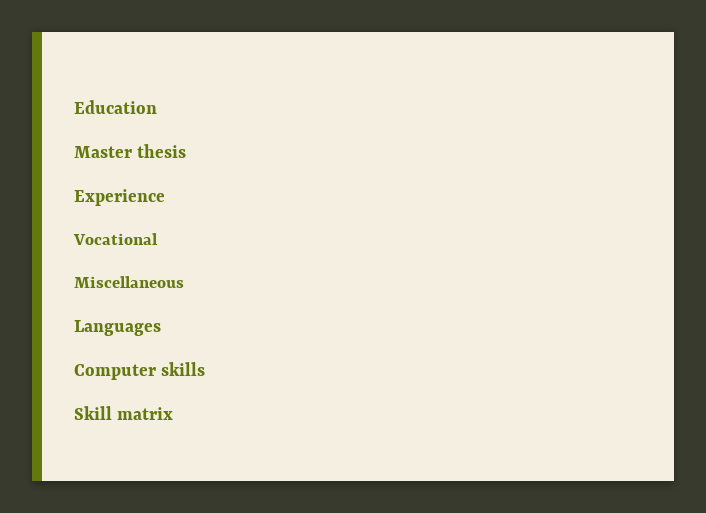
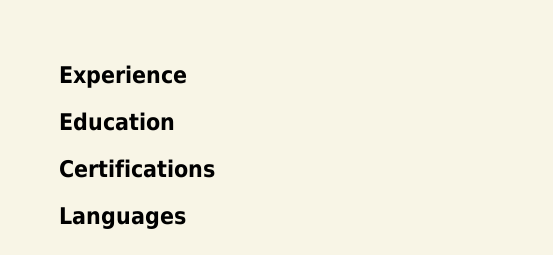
+ Experience
- Master thesis
- Experience
- Vocational
- Miscellaneous
+ Certifications
  Languages
- Computer skills
- Skill matrix

